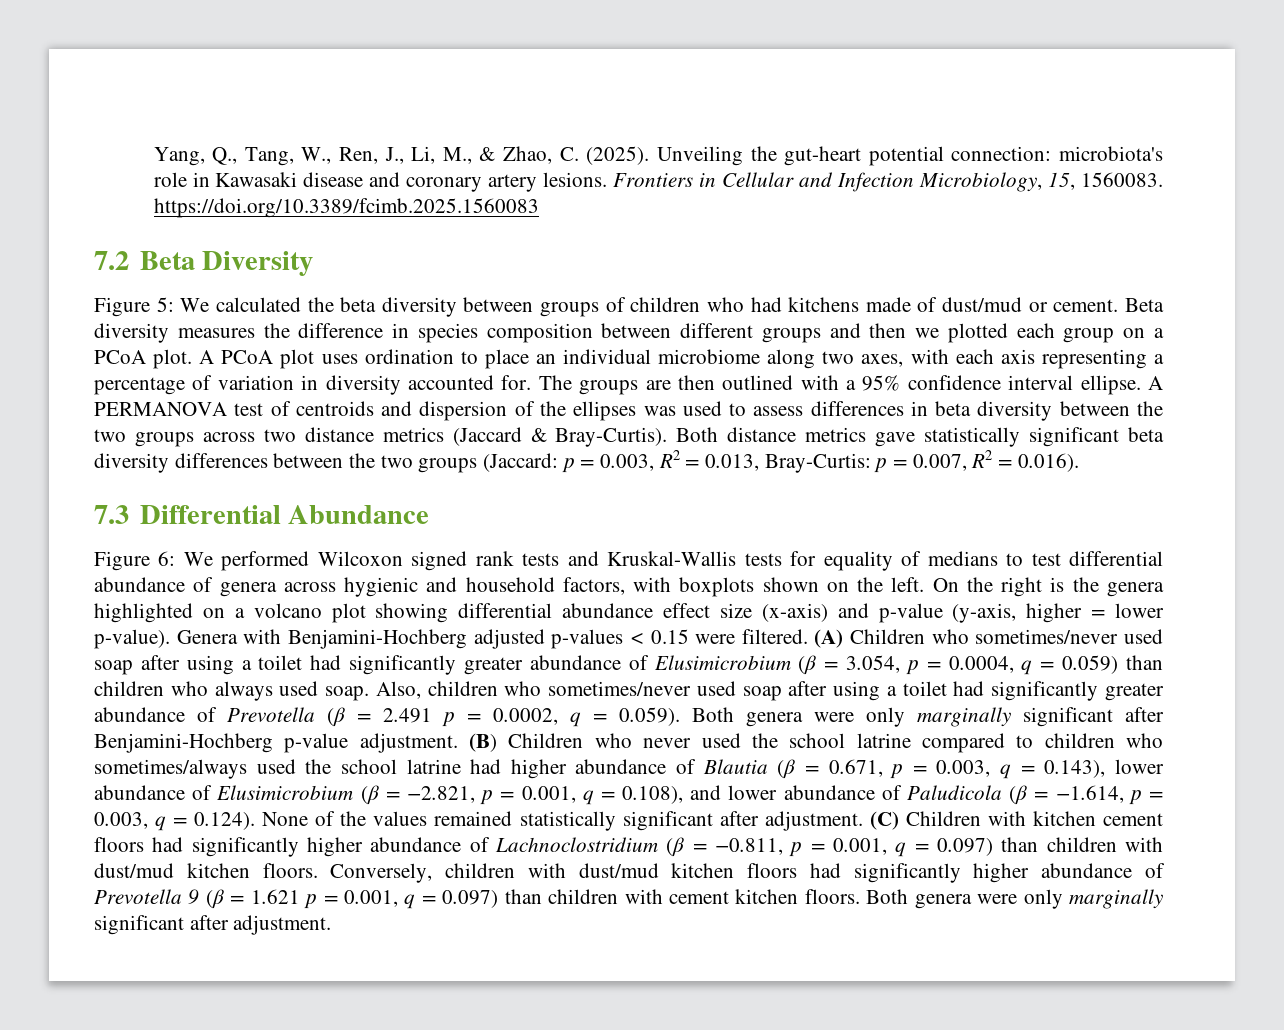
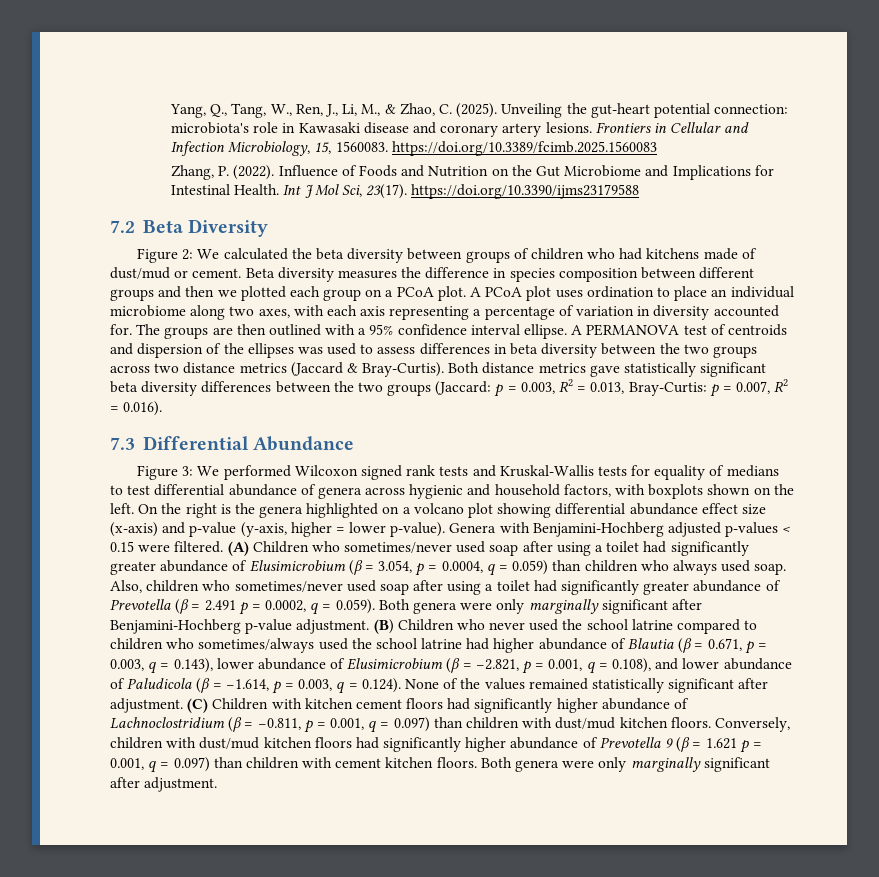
+ Zhang, P. (2022). Influence of Foods and Nutrition on the Gut Microbiome and Implications for Intestinal Health. Int J Mol Sci, 23(17). https://doi.org/10.3390/ijms23179588
- Figure 5: We calculated the beta diversity between groups of children who had kitchens made of dust/mud or cement.
+ Figure 2: We calculated the beta diversity between groups of children who had kitchens made of dust/mud or cement.
- Figure 6: We performed Wilcoxon signed rank tests and Kruskal-Wallis tests for equality of medians to test differential abundance of genera across hygienic and household factors, with boxplots shown on the left.
+ Figure 3: We performed Wilcoxon signed rank tests and Kruskal-Wallis tests for equality of medians to test differential abundance of genera across hygienic and household factors, with boxplots shown on the left.

